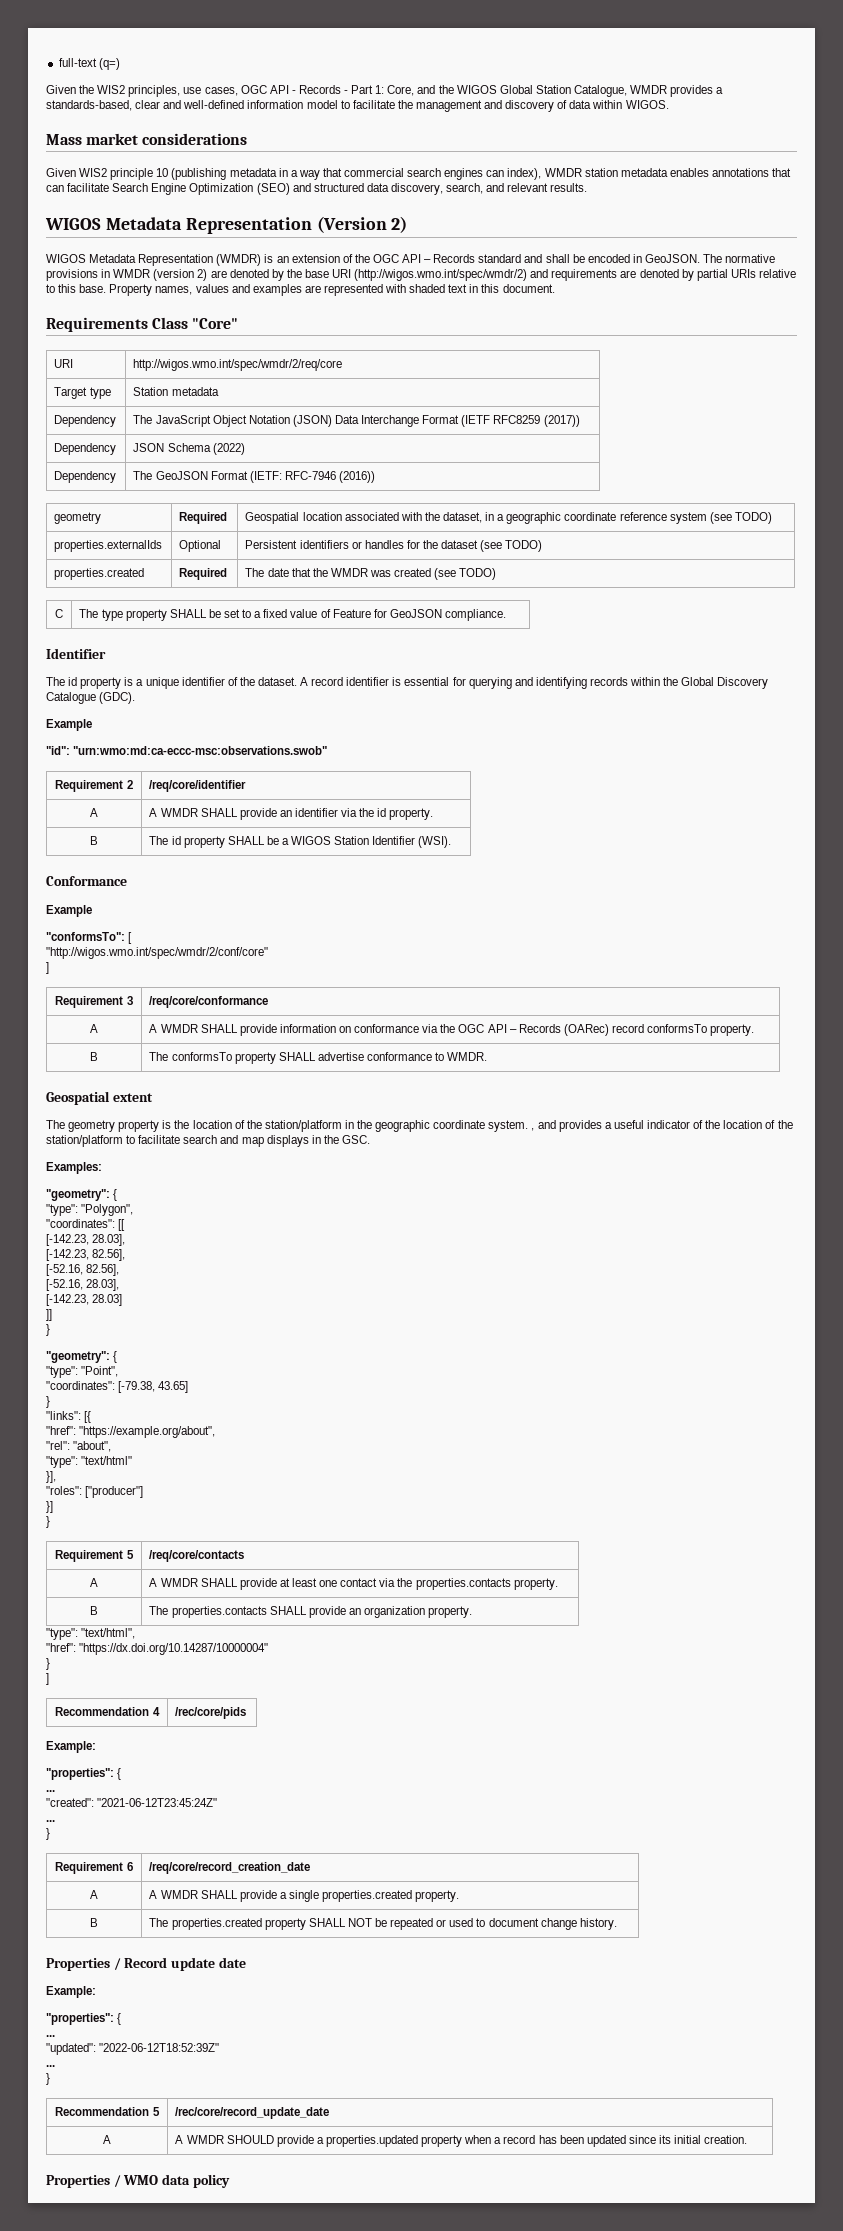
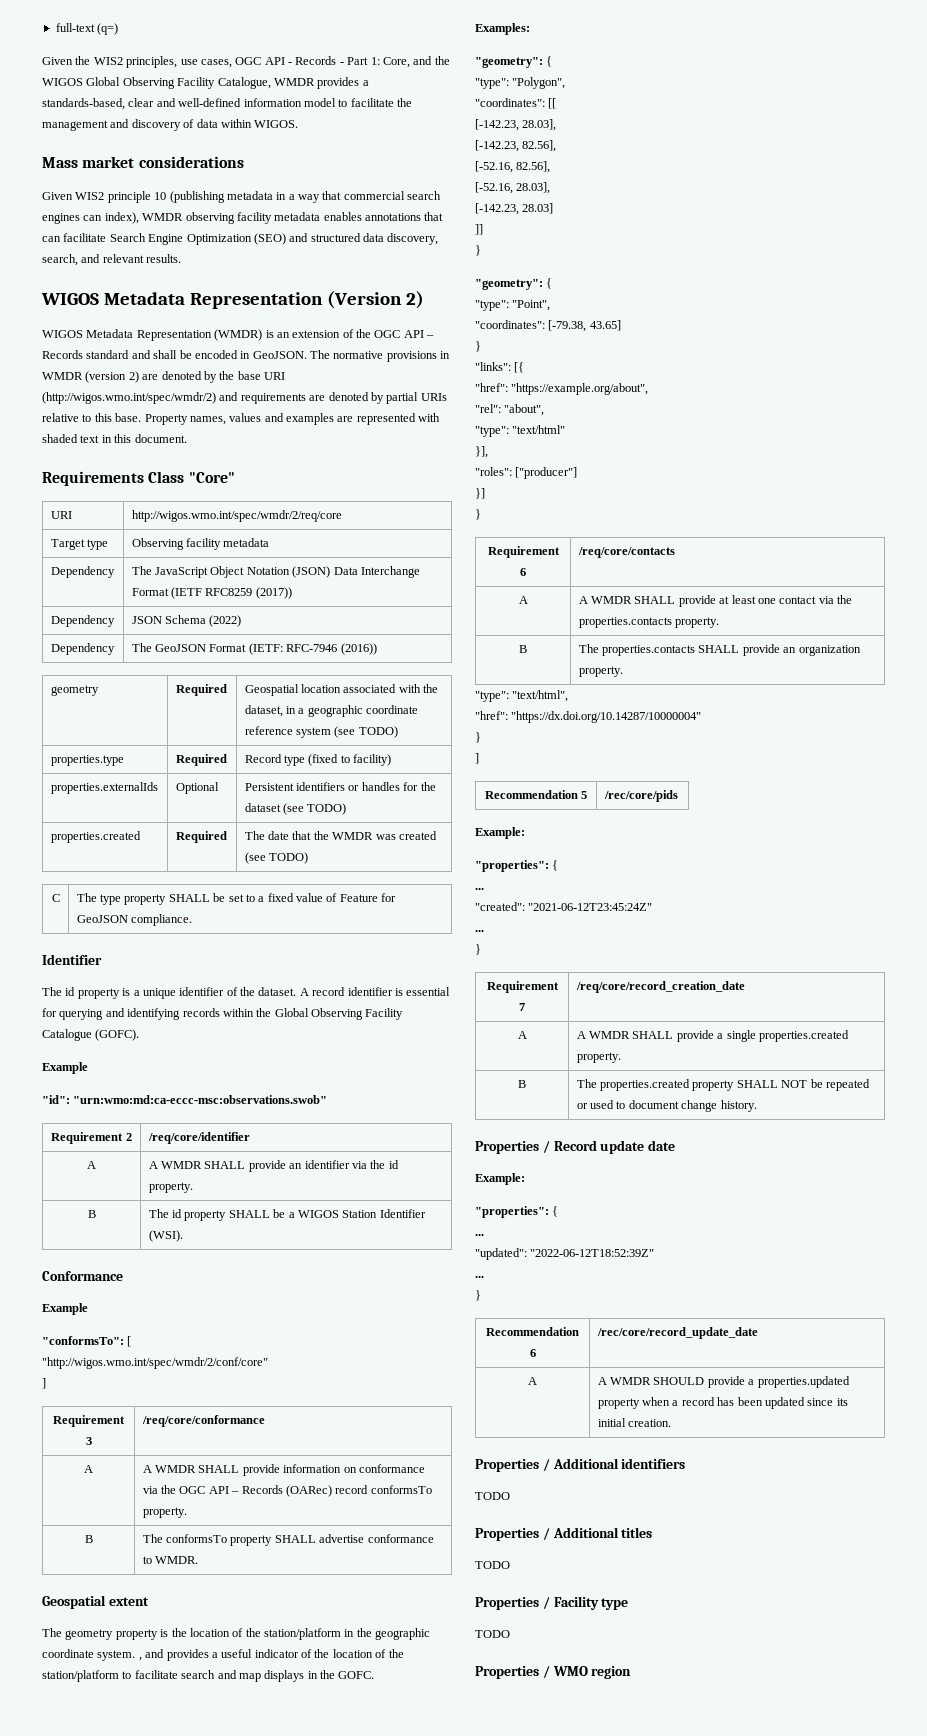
- Given the WIS2 principles, use cases, OGC API - Records - Part 1: Core, and the WIGOS Global Station Catalogue, WMDR provides a standards-based, clear and well-defined information model to facilitate the management and discovery of data within WIGOS.
+ Given the WIS2 principles, use cases, OGC API - Records - Part 1: Core, and the WIGOS Global Observing Facility Catalogue, WMDR provides a standards-based, clear and well-defined information model to facilitate the management and discovery of data within WIGOS.
- Given WIS2 principle 10 (publishing metadata in a way that commercial search engines can index), WMDR station metadata enables annotations that can facilitate Search Engine Optimization (SEO) and structured data discovery, search, and relevant results.
+ Given WIS2 principle 10 (publishing metadata in a way that commercial search engines can index), WMDR observing facility metadata enables annotations that can facilitate Search Engine Optimization (SEO) and structured data discovery, search, and relevant results.
- Target type | Station metadata
+ Target type | Observing facility metadata
+ properties.type | Required | Record type (fixed to facility)
- A record identifier is essential for querying and identifying records within the Global Discovery Catalogue (GDC).
+ A record identifier is essential for querying and identifying records within the Global Observing Facility Catalogue (GOFC).
- The geometry property is the location of the station/platform in the geographic coordinate system. , and provides a useful indicator of the location of the station/platform to facilitate search and map displays in the GSC.
+ The geometry property is the location of the station/platform in the geographic coordinate system. , and provides a useful indicator of the location of the station/platform to facilitate search and map displays in the GOFC.
- Requirement 5 | /req/core/contacts
+ Requirement 6 | /req/core/contacts
- Recommendation 4 | /rec/core/pids
+ Recommendation 5 | /rec/core/pids
- Requirement 6 | /req/core/record_creation_date
+ Requirement 7 | /req/core/record_creation_date
- Recommendation 5 | /rec/core/record_update_date
+ Recommendation 6 | /rec/core/record_update_date
+ Properties / Additional identifiers
+ TODO
+ Properties / Additional titles
+ TODO
+ Properties / Facility type
+ TODO
- Properties / WMO data policy
+ Properties / WMO region

